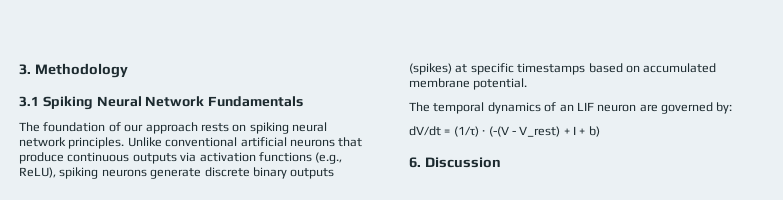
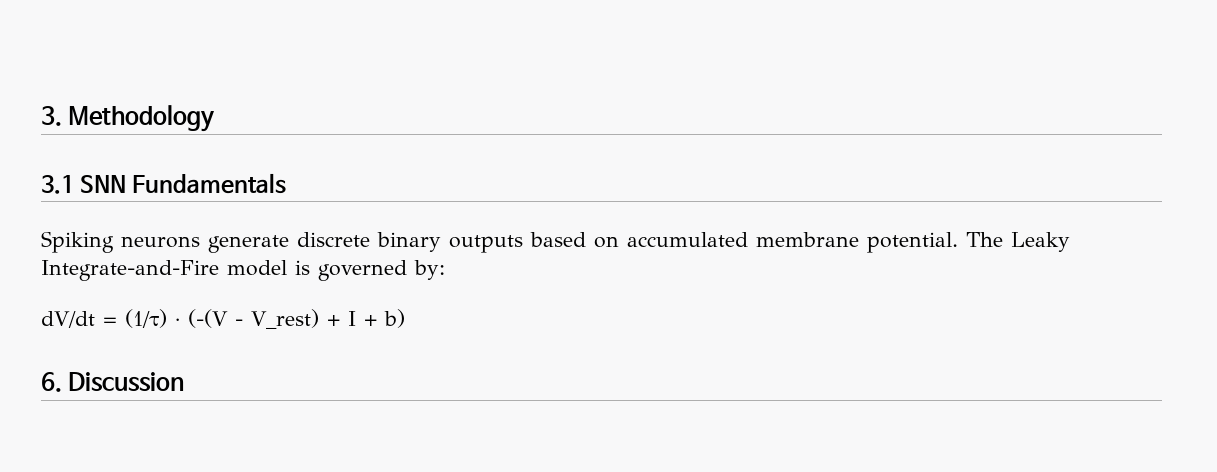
- 3.1 Spiking Neural Network Fundamentals
- The foundation of our approach rests on spiking neural network principles. Unlike conventional artificial neurons that produce continuous outputs via activation functions (e.g., ReLU), spiking neurons generate discrete binary outputs (spikes) at specific timestamps based on accumulated membrane potential.
- The temporal dynamics of an LIF neuron are governed by:
+ 3.1 SNN Fundamentals
+ Spiking neurons generate discrete binary outputs based on accumulated membrane potential. The Leaky Integrate-and-Fire model is governed by:

